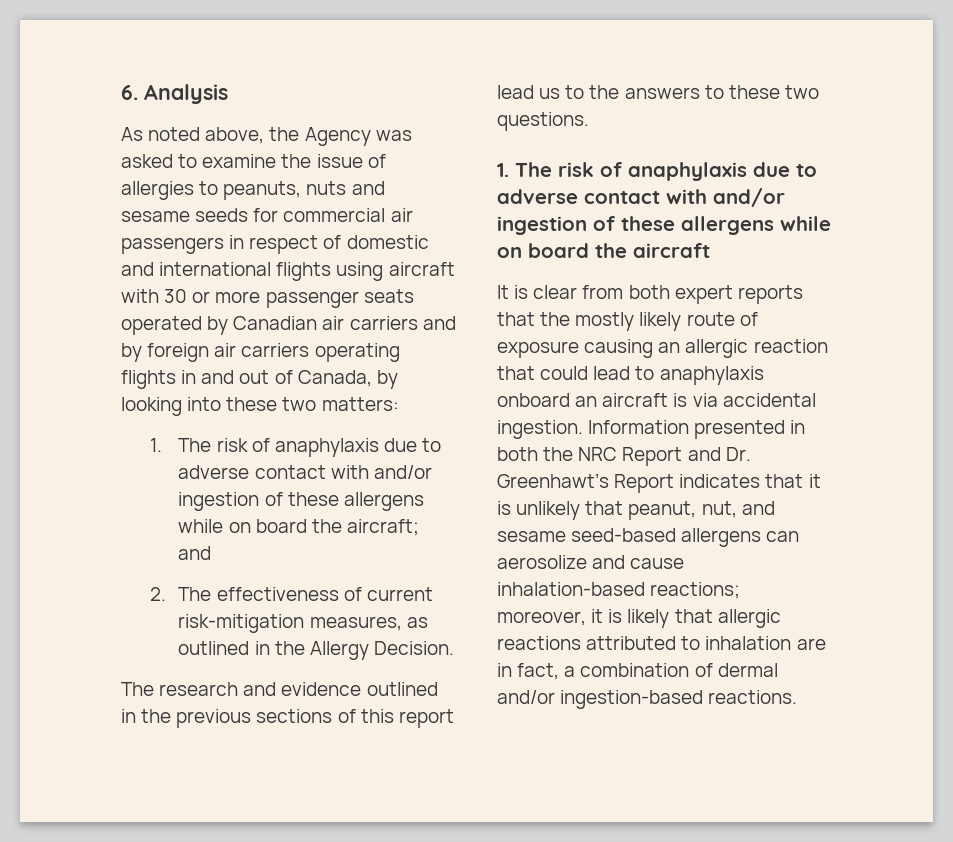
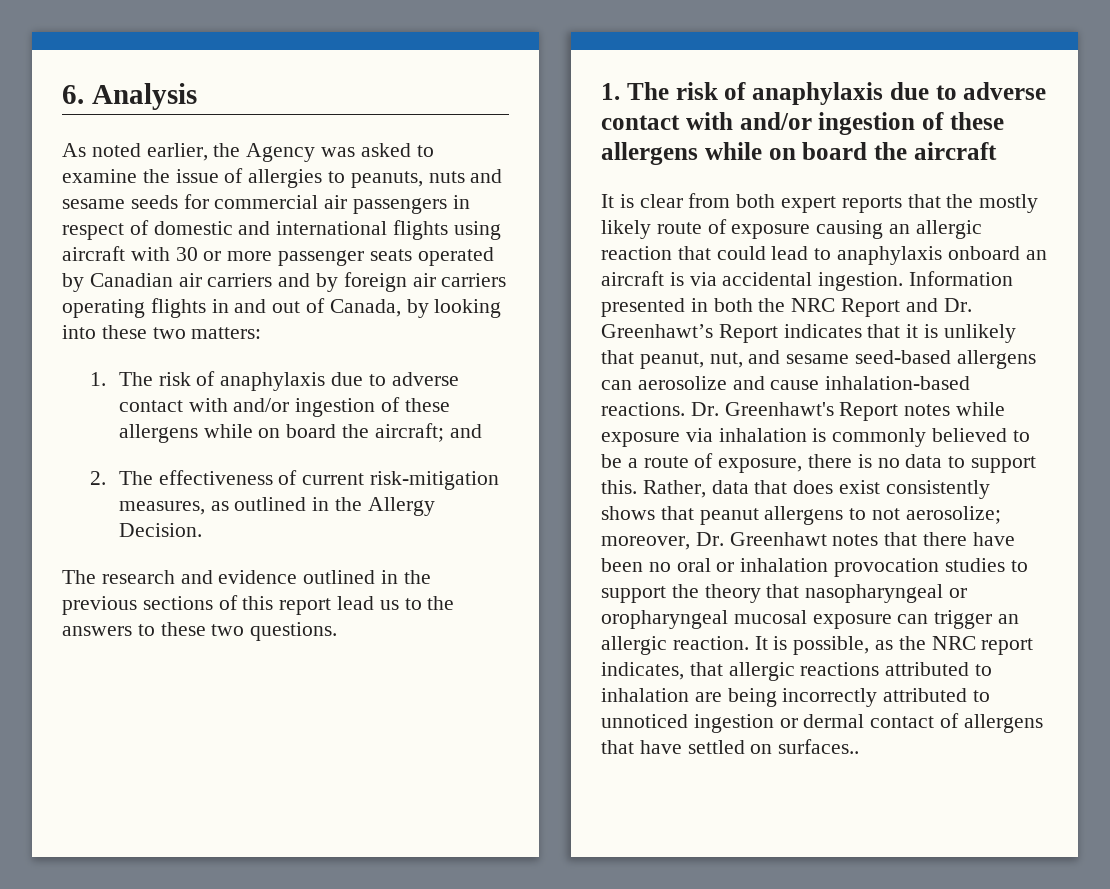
- As noted above, the Agency was asked to examine the issue of allergies to peanuts, nuts and sesame seeds for commercial air passengers in respect of domestic and international flights using aircraft with 30 or more passenger seats operated by Canadian air carriers and by foreign air carriers operating flights in and out of Canada, by looking into these two matters:
+ As noted earlier, the Agency was asked to examine the issue of allergies to peanuts, nuts and sesame seeds for commercial air passengers in respect of domestic and international flights using aircraft with 30 or more passenger seats operated by Canadian air carriers and by foreign air carriers operating flights in and out of Canada, by looking into these two matters:
- Information presented in both the NRC Report and Dr. Greenhawt’s Report indicates that it is unlikely that peanut, nut, and sesame seed-based allergens can aerosolize and cause inhalation-based reactions; moreover, it is likely that allergic reactions attributed to inhalation are in fact, a combination of dermal and/or ingestion-based reactions.
+ Information presented in both the NRC Report and Dr. Greenhawt’s Report indicates that it is unlikely that peanut, nut, and sesame seed-based allergens can aerosolize and cause inhalation-based reactions. Dr. Greenhawt's Report notes while exposure via inhalation is commonly believed to be a route of exposure, there is no data to support this. Rather, data that does exist consistently shows that peanut allergens to not aerosolize; moreover, Dr. Greenhawt notes that there have been no oral or inhalation provocation studies to support the theory that nasopharyngeal or oropharyngeal mucosal exposure can trigger an allergic reaction. It is possible, as the NRC report indicates, that allergic reactions attributed to inhalation are being incorrectly attributed to unnoticed ingestion or dermal contact of allergens that have settled on surfaces..

